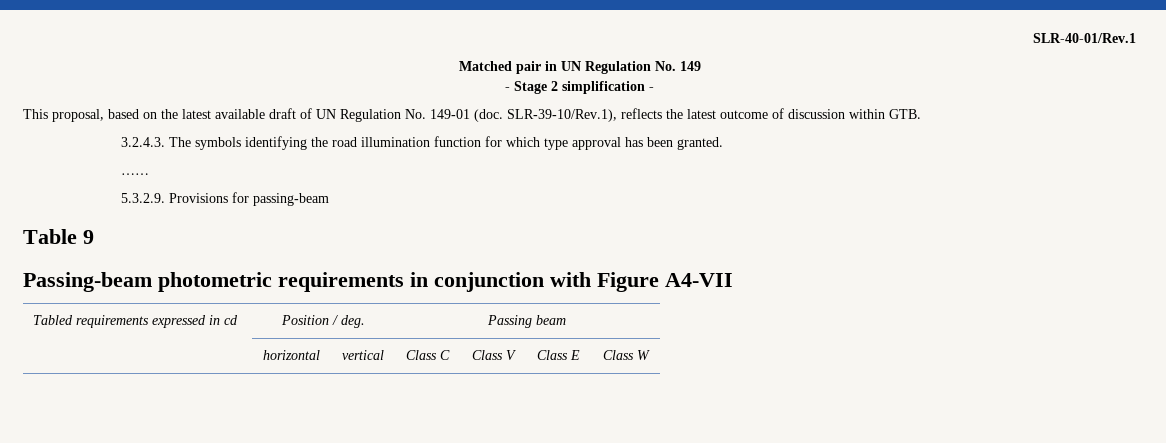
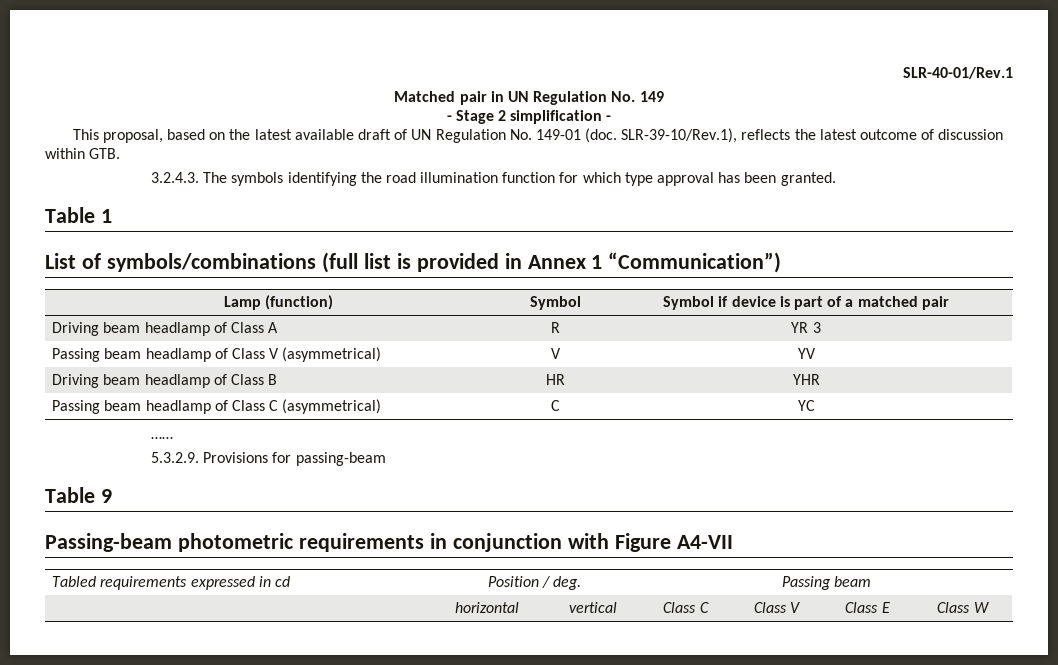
+ Table 1
+ List of symbols/combinations (full list is provided in Annex 1 “Communication”)
+ Lamp (function) | Symbol | Symbol if device is part of a matched pair
+ Driving beam headlamp of Class A | R | YR 3
+ Passing beam headlamp of Class V (asymmetrical) | V | YV
+ Driving beam headlamp of Class B | HR | YHR
+ Passing beam headlamp of Class C (asymmetrical) | C | YC

